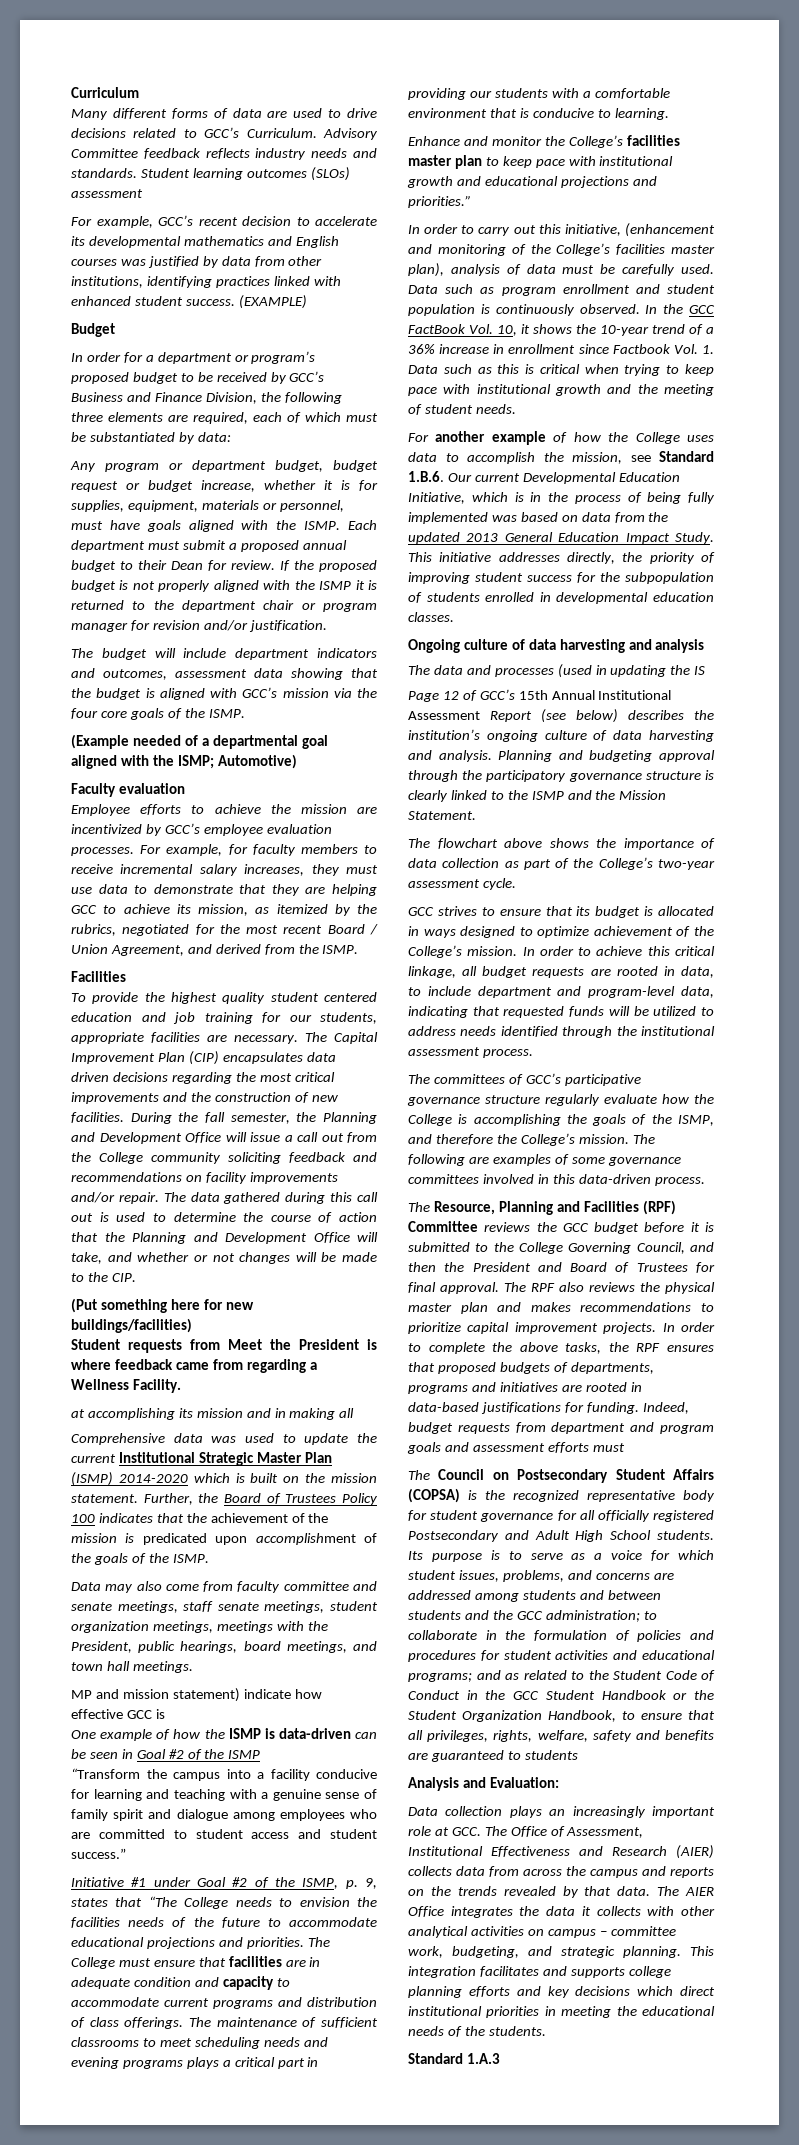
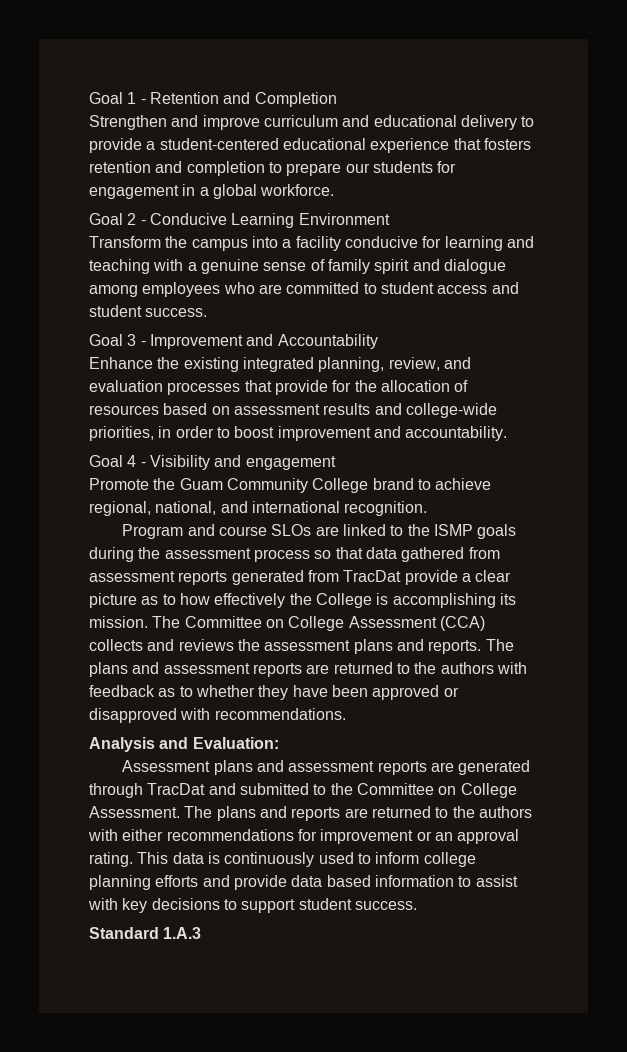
- Curriculum
- Many different forms of data are used to drive decisions related to GCC’s Curriculum. Advisory Committee feedback reflects industry needs and standards. Student learning outcomes (SLOs) assessment
- For example, GCC’s recent decision to accelerate its developmental mathematics and English courses was justified by data from other institutions, identifying practices linked with enhanced student success. (EXAMPLE)
- Budget
- In order for a department or program’s proposed budget to be received by GCC’s Business and Finance Division, the following three elements are required, each of which must be substantiated by data:
- Any program or department budget, budget request or budget increase, whether it is for supplies, equipment, materials or personnel, must have goals aligned with the ISMP. Each department must submit a proposed annual budget to their Dean for review. If the proposed budget is not properly aligned with the ISMP it is returned to the department chair or program manager for revision and/or justification.
- The budget will include department indicators and outcomes, assessment data showing that the budget is aligned with GCC’s mission via the four core goals of the ISMP.
- (Example needed of a departmental goal aligned with the ISMP; Automotive)
- Faculty evaluation
- Employee efforts to achieve the mission are incentivized by GCC’s employee evaluation processes. For example, for faculty members to receive incremental salary increases, they must use data to demonstrate that they are helping GCC to achieve its mission, as itemized by the rubrics, negotiated for the most recent Board / Union Agreement, and derived from the ISMP.
- Facilities
- To provide the highest quality student centered education and job training for our students, appropriate facilities are necessary. The Capital Improvement Plan (CIP) encapsulates data driven decisions regarding the most critical improvements and the construction of new facilities. During the fall semester, the Planning and Development Office will issue a call out from the College community soliciting feedback and recommendations on facility improvements and/or repair. The data gathered during this call out is used to determine the course of action that the Planning and Development Office will take, and whether or not changes will be made to the CIP.
- (Put something here for new buildings/facilities)
- Student requests from Meet the President is where feedback came from regarding a Wellness Facility.
- at accomplishing its mission and in making all
- Comprehensive data was used to update the current Institutional Strategic Master Plan (ISMP) 2014-2020 which is built on the mission statement. Further, the Board of Trustees Policy 100 indicates that the achievement of the mission is predicated upon accomplishment of the goals of the ISMP.
- Data may also come from faculty committee and senate meetings, staff senate meetings, student organization meetings, meetings with the President, public hearings, board meetings, and town hall meetings.
- MP and mission statement) indicate how effective GCC is
- One example of how the ISMP is data-driven can be seen in Goal #2 of the ISMP
- “Transform the campus into a facility conducive for learning and teaching with a genuine sense of family spirit and dialogue among employees who are committed to student access and student success.”
- Initiative #1 under Goal #2 of the ISMP, p. 9, states that “The College needs to envision the facilities needs of the future to accommodate educational projections and priorities. The College must ensure that facilities are in adequate condition and capacity to accommodate current programs and distribution of class offerings. The maintenance of sufficient classrooms to meet scheduling needs and evening programs plays a critical part in providing our students with a comfortable environment that is conducive to learning.
- Enhance and monitor the College’s facilities master plan to keep pace with institutional growth and educational projections and priorities.”
- In order to carry out this initiative, (enhancement and monitoring of the College’s facilities master plan), analysis of data must be carefully used. Data such as program enrollment and student population is continuously observed. In the GCC FactBook Vol. 10, it shows the 10-year trend of a 36% increase in enrollment since Factbook Vol. 1. Data such as this is critical when trying to keep pace with institutional growth and the meeting of student needs.
- For another example of how the College uses data to accomplish the mission, see Standard 1.B.6. Our current Developmental Education Initiative, which is in the process of being fully implemented was based on data from the updated 2013 General Education Impact Study. This initiative addresses directly, the priority of improving student success for the subpopulation of students enrolled in developmental education classes.
- Ongoing culture of data harvesting and analysis
- The data and processes (used in updating the IS
- Page 12 of GCC’s 15th Annual Institutional Assessment Report (see below) describes the institution’s ongoing culture of data harvesting and analysis. Planning and budgeting approval through the participatory governance structure is clearly linked to the ISMP and the Mission Statement.
- The flowchart above shows the importance of data collection as part of the College’s two-year assessment cycle.
- GCC strives to ensure that its budget is allocated in ways designed to optimize achievement of the College’s mission. In order to achieve this critical linkage, all budget requests are rooted in data, to include department and program-level data, indicating that requested funds will be utilized to address needs identified through the institutional assessment process.
- The committees of GCC’s participative governance structure regularly evaluate how the College is accomplishing the goals of the ISMP, and therefore the College’s mission. The following are examples of some governance committees involved in this data-driven process.
- The Resource, Planning and Facilities (RPF) Committee reviews the GCC budget before it is submitted to the College Governing Council, and then the President and Board of Trustees for final approval. The RPF also reviews the physical master plan and makes recommendations to prioritize capital improvement projects. In order to complete the above tasks, the RPF ensures that proposed budgets of departments, programs and initiatives are rooted in data-based justifications for funding. Indeed, budget requests from department and program goals and assessment efforts must
- The Council on Postsecondary Student Affairs (COPSA) is the recognized representative body for student governance for all officially registered Postsecondary and Adult High School students. Its purpose is to serve as a voice for which student issues, problems, and concerns are addressed among students and between students and the GCC administration; to collaborate in the formulation of policies and procedures for student activities and educational programs; and as related to the Student Code of Conduct in the GCC Student Handbook or the Student Organization Handbook, to ensure that all privileges, rights, welfare, safety and benefits are guaranteed to students
+ Goal 1 - Retention and Completion
+ Strengthen and improve curriculum and educational delivery to provide a student-centered educational experience that fosters retention and completion to prepare our students for engagement in a global workforce.
+ Goal 2 - Conducive Learning Environment
+ Transform the campus into a facility conducive for learning and teaching with a genuine sense of family spirit and dialogue among employees who are committed to student access and student success.
+ Goal 3 - Improvement and Accountability
+ Enhance the existing integrated planning, review, and evaluation processes that provide for the allocation of resources based on assessment results and college-wide priorities, in order to boost improvement and accountability.
+ Goal 4 - Visibility and engagement
+ Promote the Guam Community College brand to achieve regional, national, and international recognition.
+ Program and course SLOs are linked to the ISMP goals during the assessment process so that data gathered from assessment reports generated from TracDat provide a clear picture as to how effectively the College is accomplishing its mission. The Committee on College Assessment (CCA) collects and reviews the assessment plans and reports. The plans and assessment reports are returned to the authors with feedback as to whether they have been approved or disapproved with recommendations.
  Analysis and Evaluation:
- Data collection plays an increasingly important role at GCC. The Office of Assessment, Institutional Effectiveness and Research (AIER) collects data from across the campus and reports on the trends revealed by that data. The AIER Office integrates the data it collects with other analytical activities on campus – committee work, budgeting, and strategic planning. This integration facilitates and supports college planning efforts and key decisions which direct institutional priorities in meeting the educational needs of the students.
+ Assessment plans and assessment reports are generated through TracDat and submitted to the Committee on College Assessment. The plans and reports are returned to the authors with either recommendations for improvement or an approval rating. This data is continuously used to inform college planning efforts and provide data based information to assist with key decisions to support student success.

